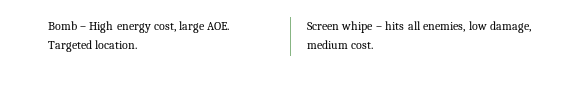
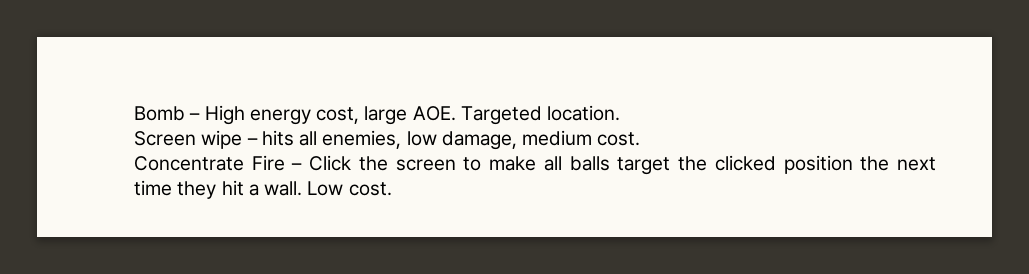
- Screen whipe – hits all enemies, low damage, medium cost.
+ Screen wipe – hits all enemies, low damage, medium cost.
+ Concentrate Fire – Click the screen to make all balls target the clicked position the next time they hit a wall. Low cost.

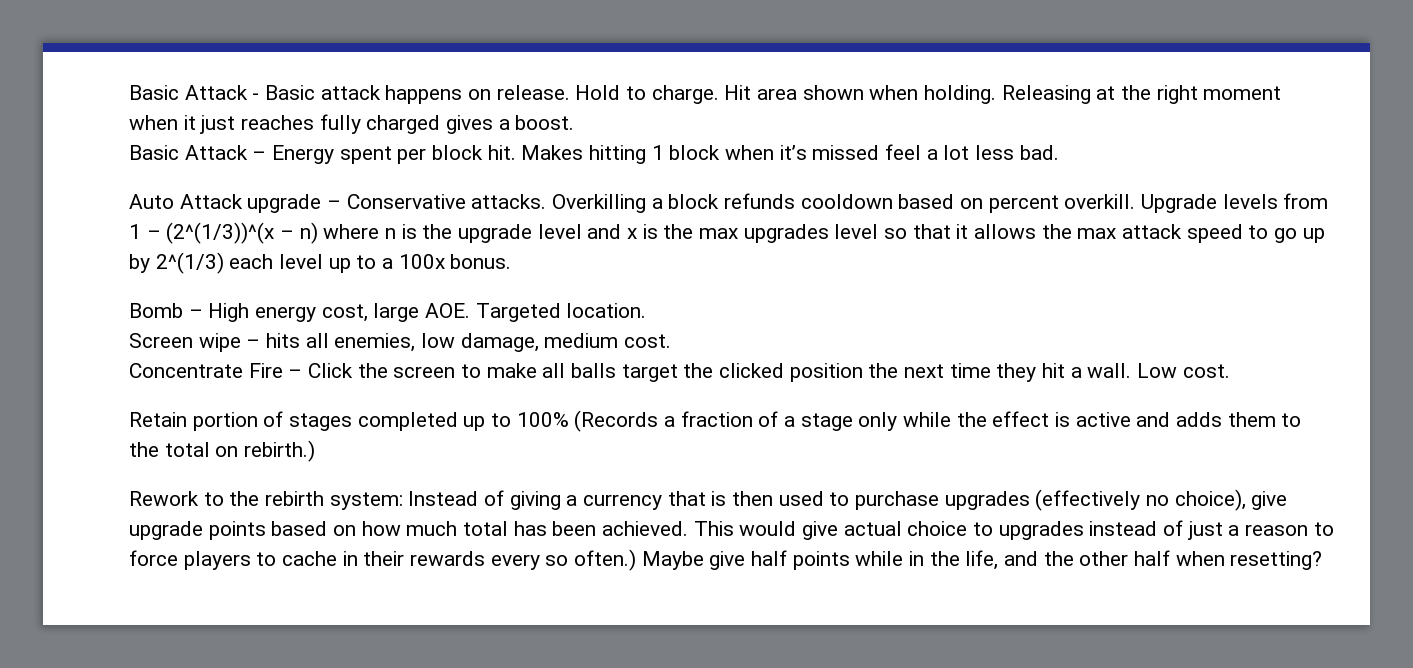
+ Basic Attack - Basic attack happens on release. Hold to charge. Hit area shown when holding. Releasing at the right moment when it just reaches fully charged gives a boost.
+ Basic Attack – Energy spent per block hit. Makes hitting 1 block when it’s missed feel a lot less bad.
+ Auto Attack upgrade – Conservative attacks. Overkilling a block refunds cooldown based on percent overkill. Upgrade levels from 1 – (2^(1/3))^(x – n) where n is the upgrade level and x is the max upgrades level so that it allows the max attack speed to go up by 2^(1/3) each level up to a 100x bonus.
+ Retain portion of stages completed up to 100% (Records a fraction of a stage only while the effect is active and adds them to the total on rebirth.)
+ Rework to the rebirth system: Instead of giving a currency that is then used to purchase upgrades (effectively no choice), give upgrade points based on how much total has been achieved. This would give actual choice to upgrades instead of just a reason to force players to cache in their rewards every so often.) Maybe give half points while in the life, and the other half when resetting?

